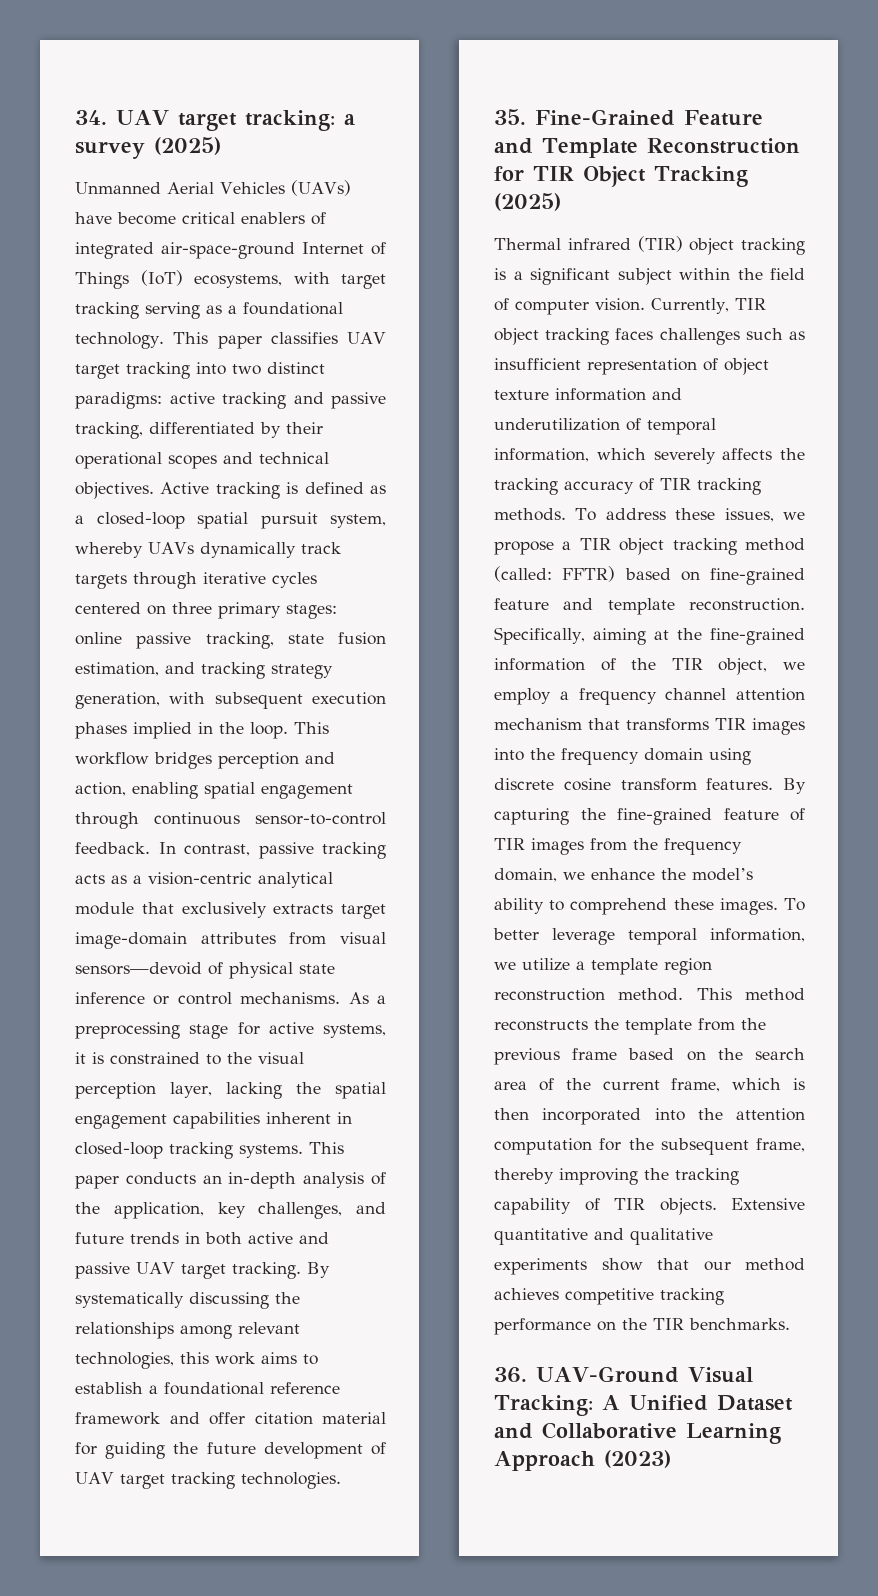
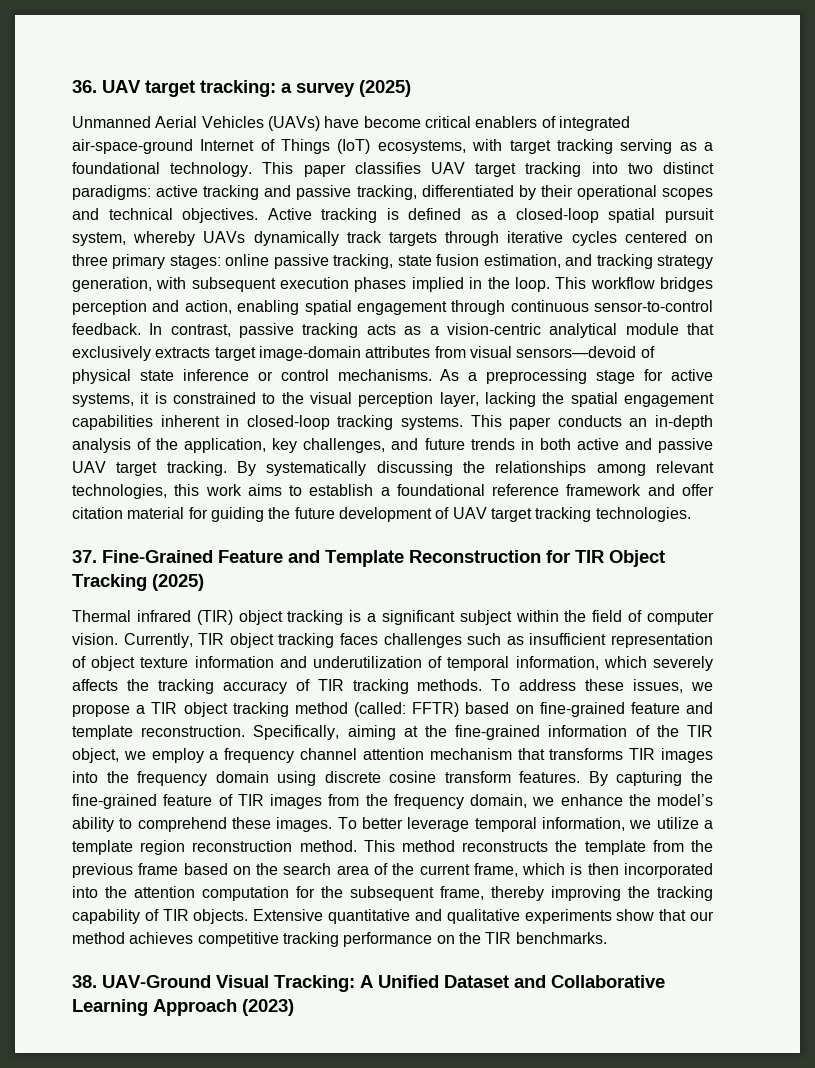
- 34. UAV target tracking: a survey (2025)
+ 36. UAV target tracking: a survey (2025)
- 35. Fine-Grained Feature and Template Reconstruction for TIR Object Tracking (2025)
+ 37. Fine-Grained Feature and Template Reconstruction for TIR Object Tracking (2025)
- 36. UAV-Ground Visual Tracking: A Unified Dataset and Collaborative Learning Approach (2023)
+ 38. UAV-Ground Visual Tracking: A Unified Dataset and Collaborative Learning Approach (2023)

